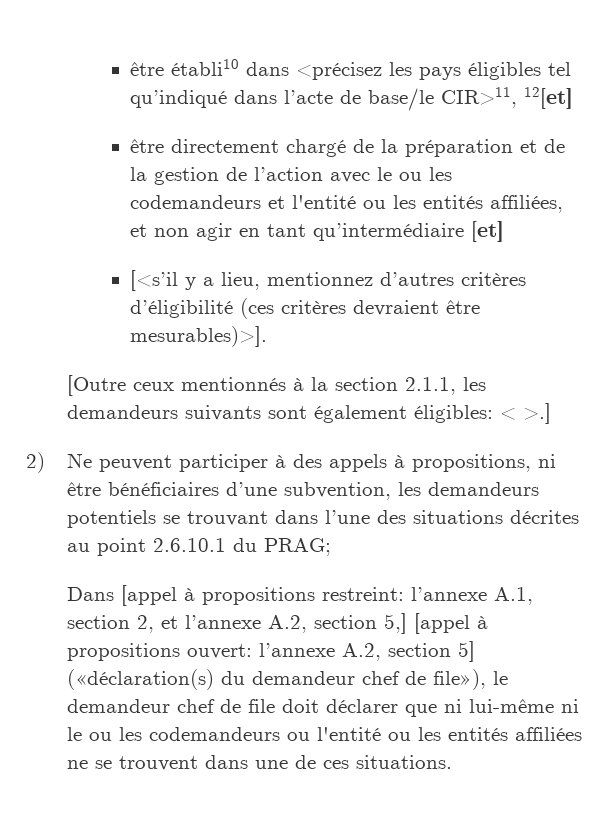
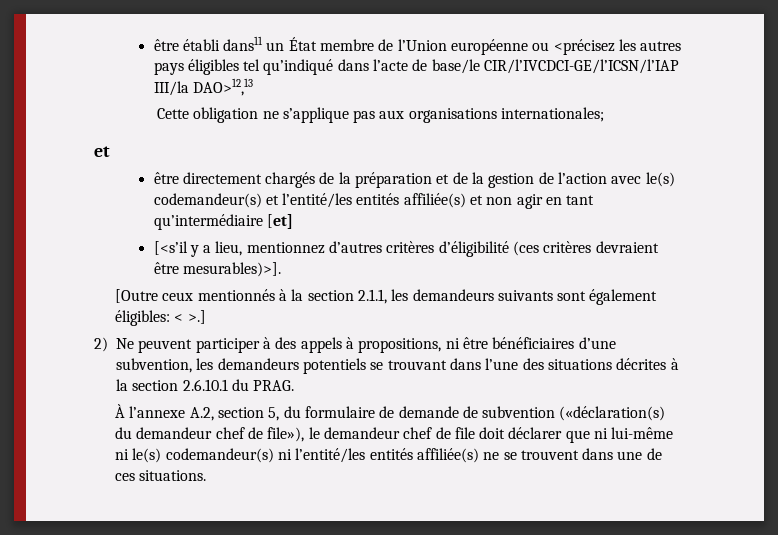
- être établi10 dans <précisez les pays éligibles tel qu’indiqué dans l’acte de base/le CIR>11, 12[et]
+ être établi dans11 un État membre de l’Union européenne ou <précisez les autres pays éligibles tel qu’indiqué dans l’acte de base/le CIR/l’IVCDCI-GE/l’ICSN/l’IAP III/la DAO>12,13
+ Cette obligation ne s’applique pas aux organisations internationales;
+ et
- être directement chargé de la préparation et de la gestion de l’action avec le ou les codemandeurs et l'entité ou les entités affiliées, et non agir en tant qu’intermédiaire [et]
+ être directement chargés de la préparation et de la gestion de l’action avec le(s) codemandeur(s) et l’entité/les entités affiliée(s) et non agir en tant qu’intermédiaire [et]
- 2) Ne peuvent participer à des appels à propositions, ni être bénéficiaires d’une subvention, les demandeurs potentiels se trouvant dans l’une des situations décrites au point 2.6.10.1 du PRAG;
- Dans [appel à propositions restreint: l’annexe A.1, section 2, et l’annexe A.2, section 5,] [appel à propositions ouvert: l’annexe A.2, section 5] («déclaration(s) du demandeur chef de file»), le demandeur chef de file doit déclarer que ni lui-même ni le ou les codemandeurs ou l'entité ou les entités affiliées ne se trouvent dans une de ces situations.
+ 2) Ne peuvent participer à des appels à propositions, ni être bénéficiaires d’une subvention, les demandeurs potentiels se trouvant dans l’une des situations décrites à la section 2.6.10.1 du PRAG.
+ À l’annexe A.2, section 5, du formulaire de demande de subvention («déclaration(s) du demandeur chef de file»), le demandeur chef de file doit déclarer que ni lui-même ni le(s) codemandeur(s) ni l’entité/les entités affiliée(s) ne se trouvent dans une de ces situations.

